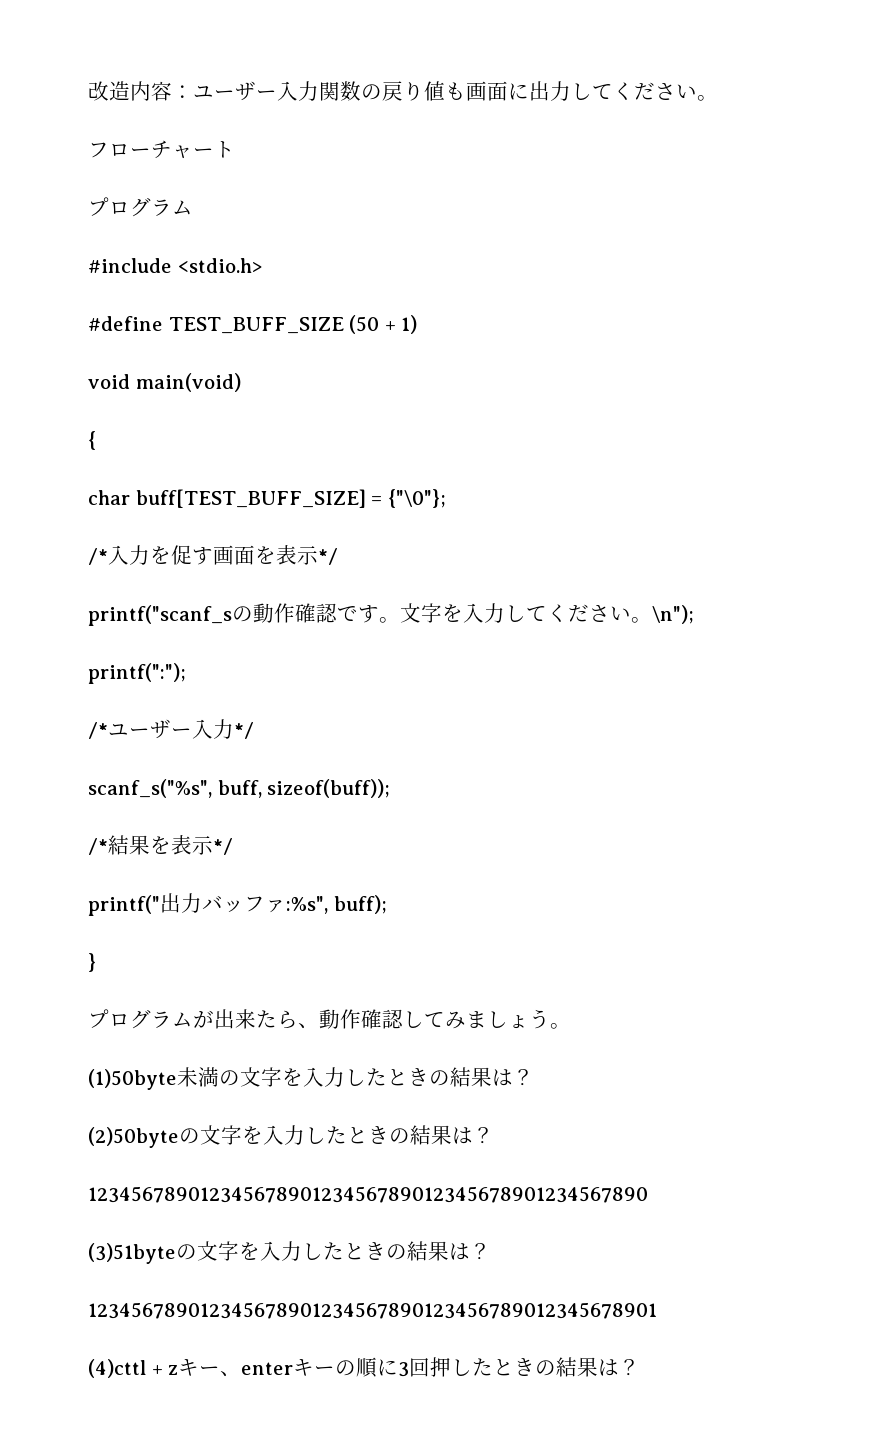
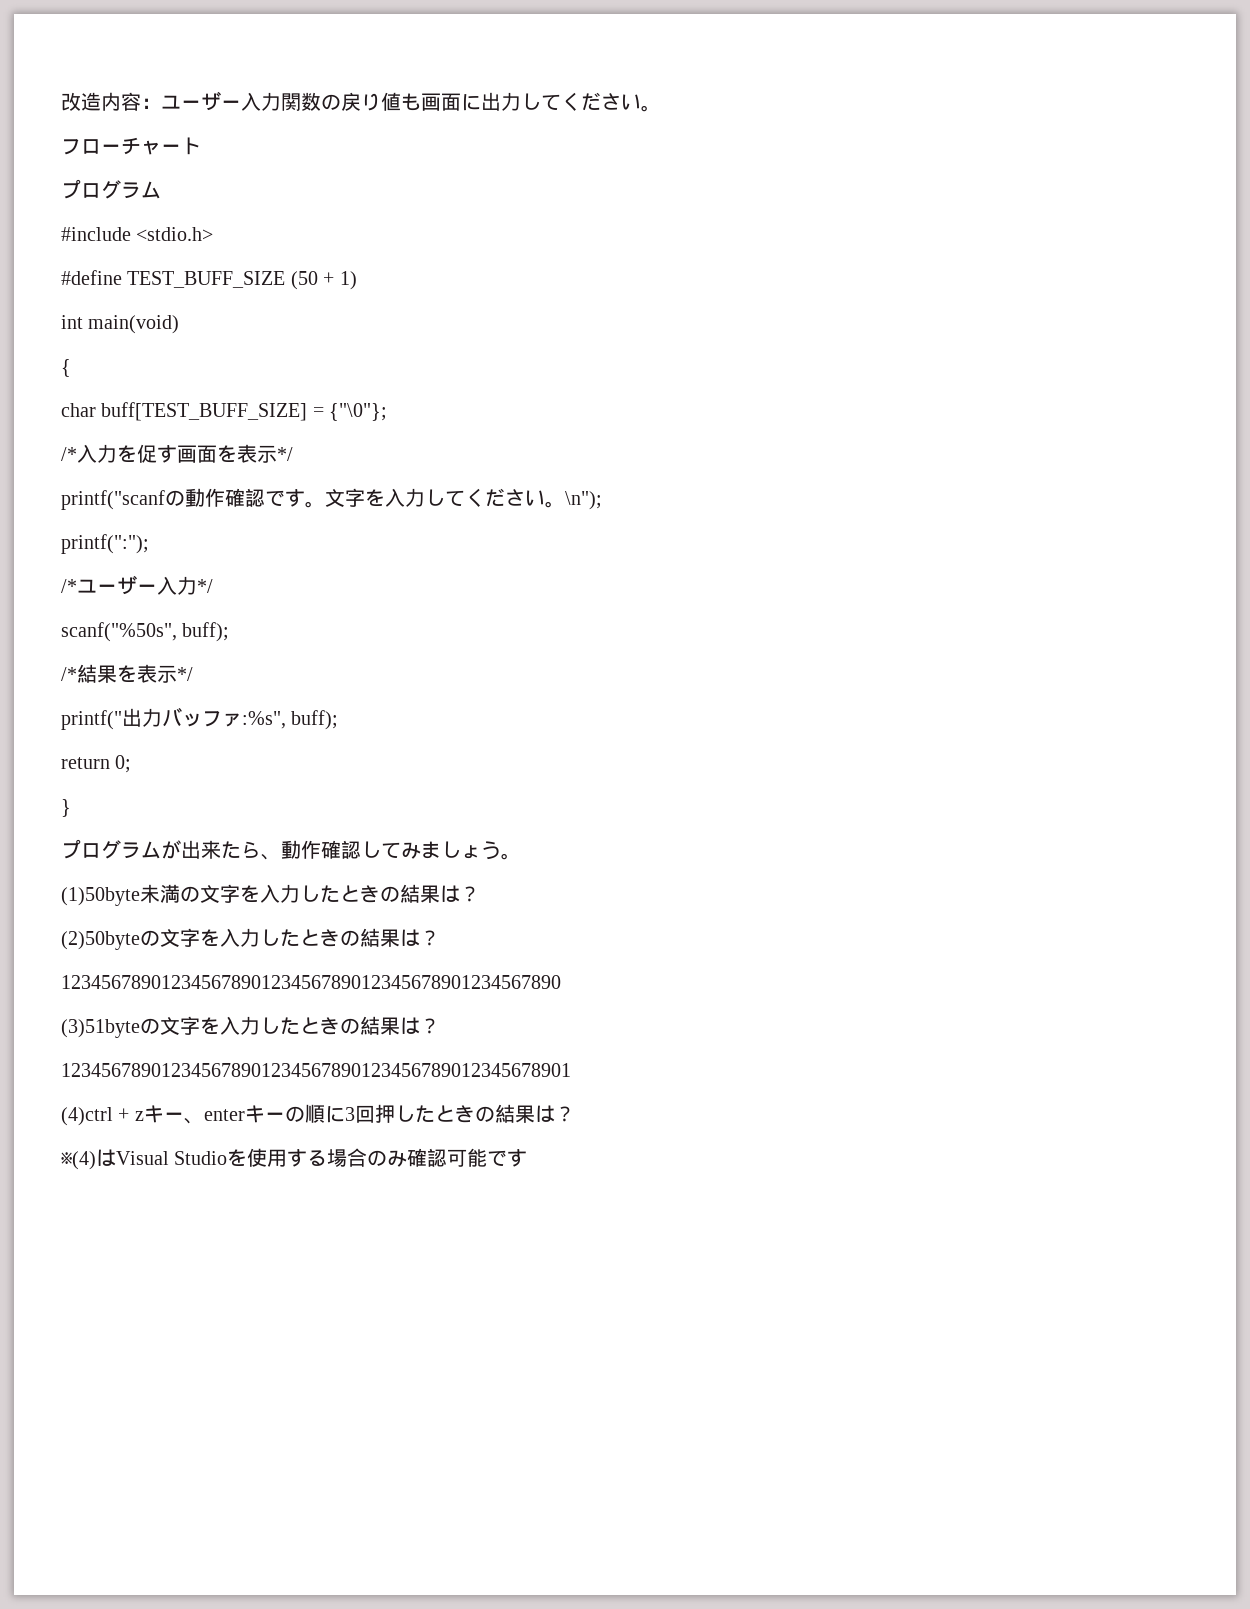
- void main(void)
+ int main(void)
- printf("scanf_sの動作確認です。
+ printf("scanfの動作確認です。
- scanf_s("%s", buff, sizeof(buff));
+ scanf("%50s", buff);
+ return 0;
- (4)cttl + zキー、enterキーの順に3回押したときの結果は？
+ (4)ctrl + zキー、enterキーの順に3回押したときの結果は？
+ ※(4)はVisual Studioを使用する場合のみ確認可能です

